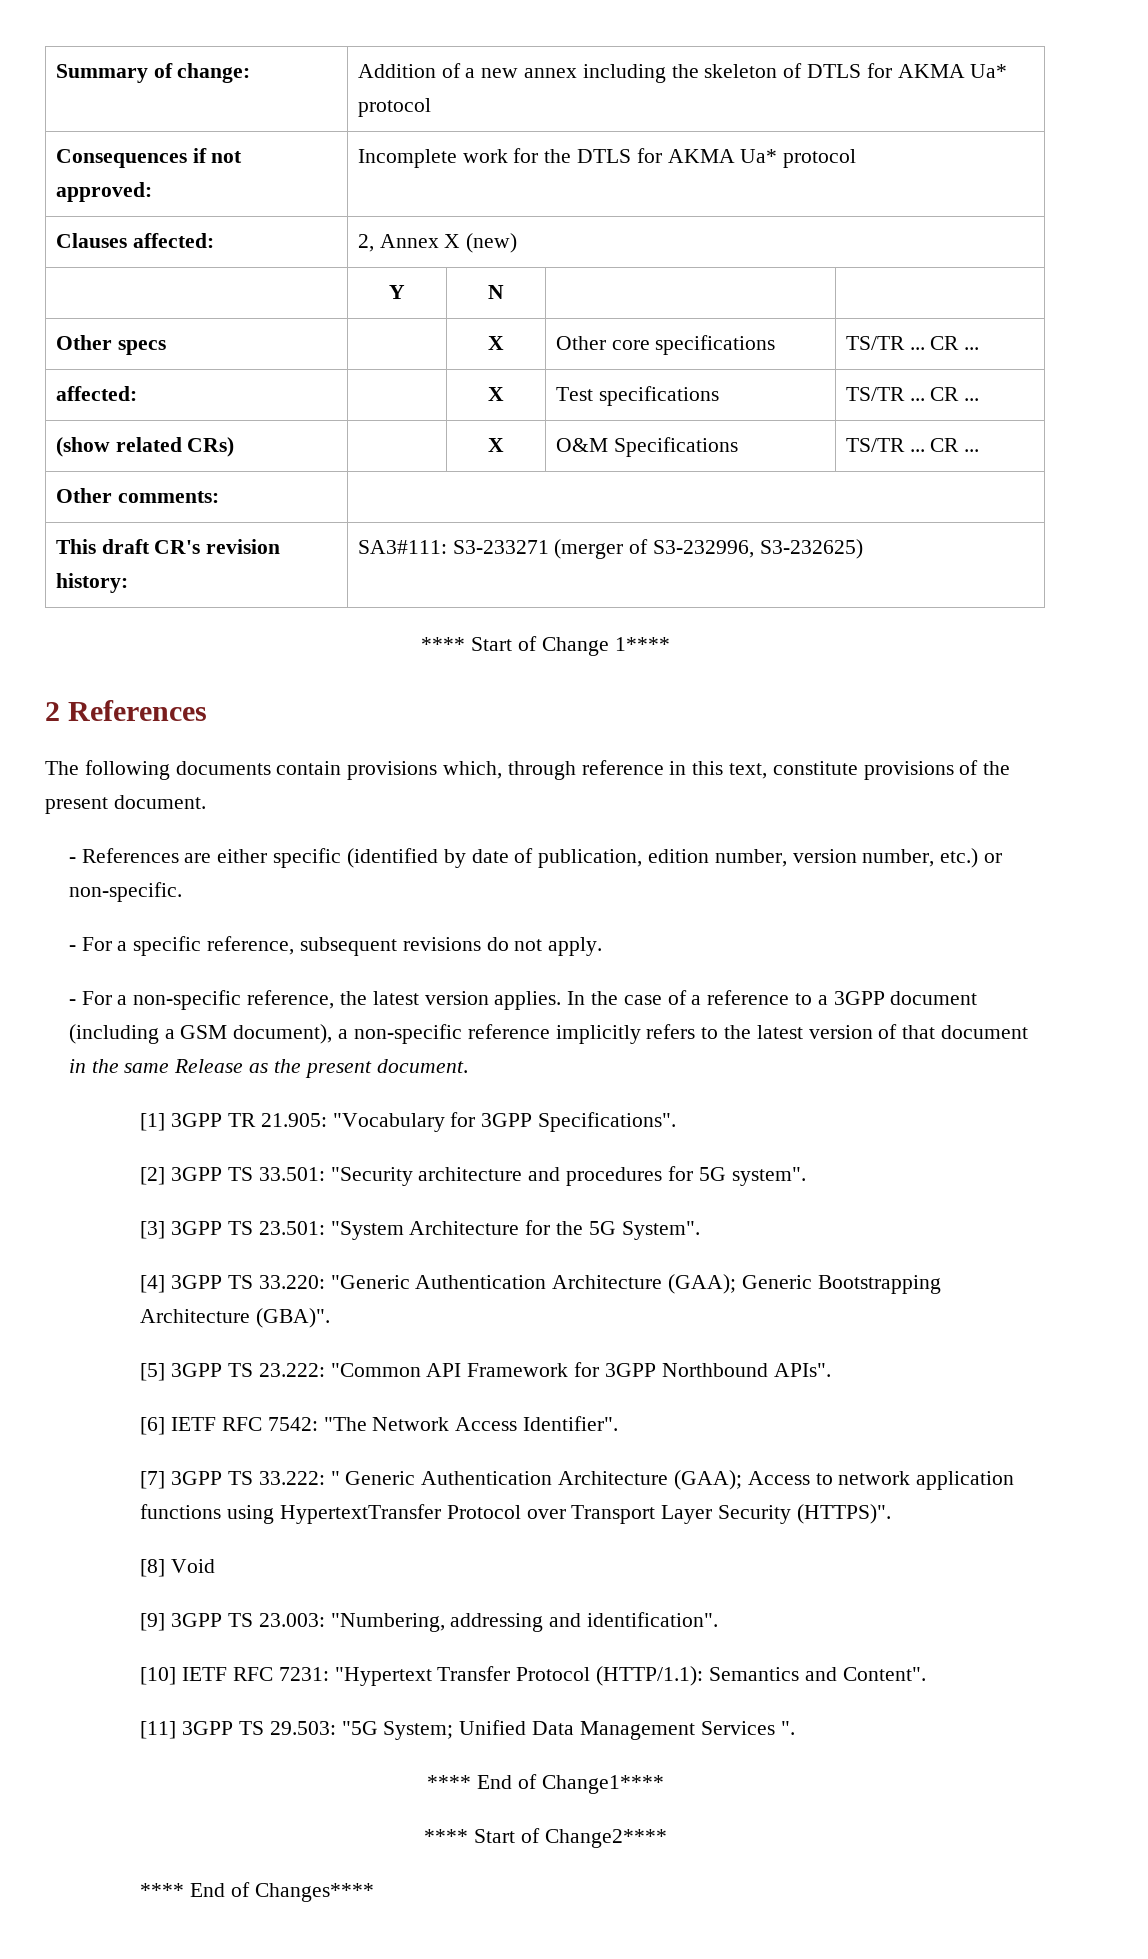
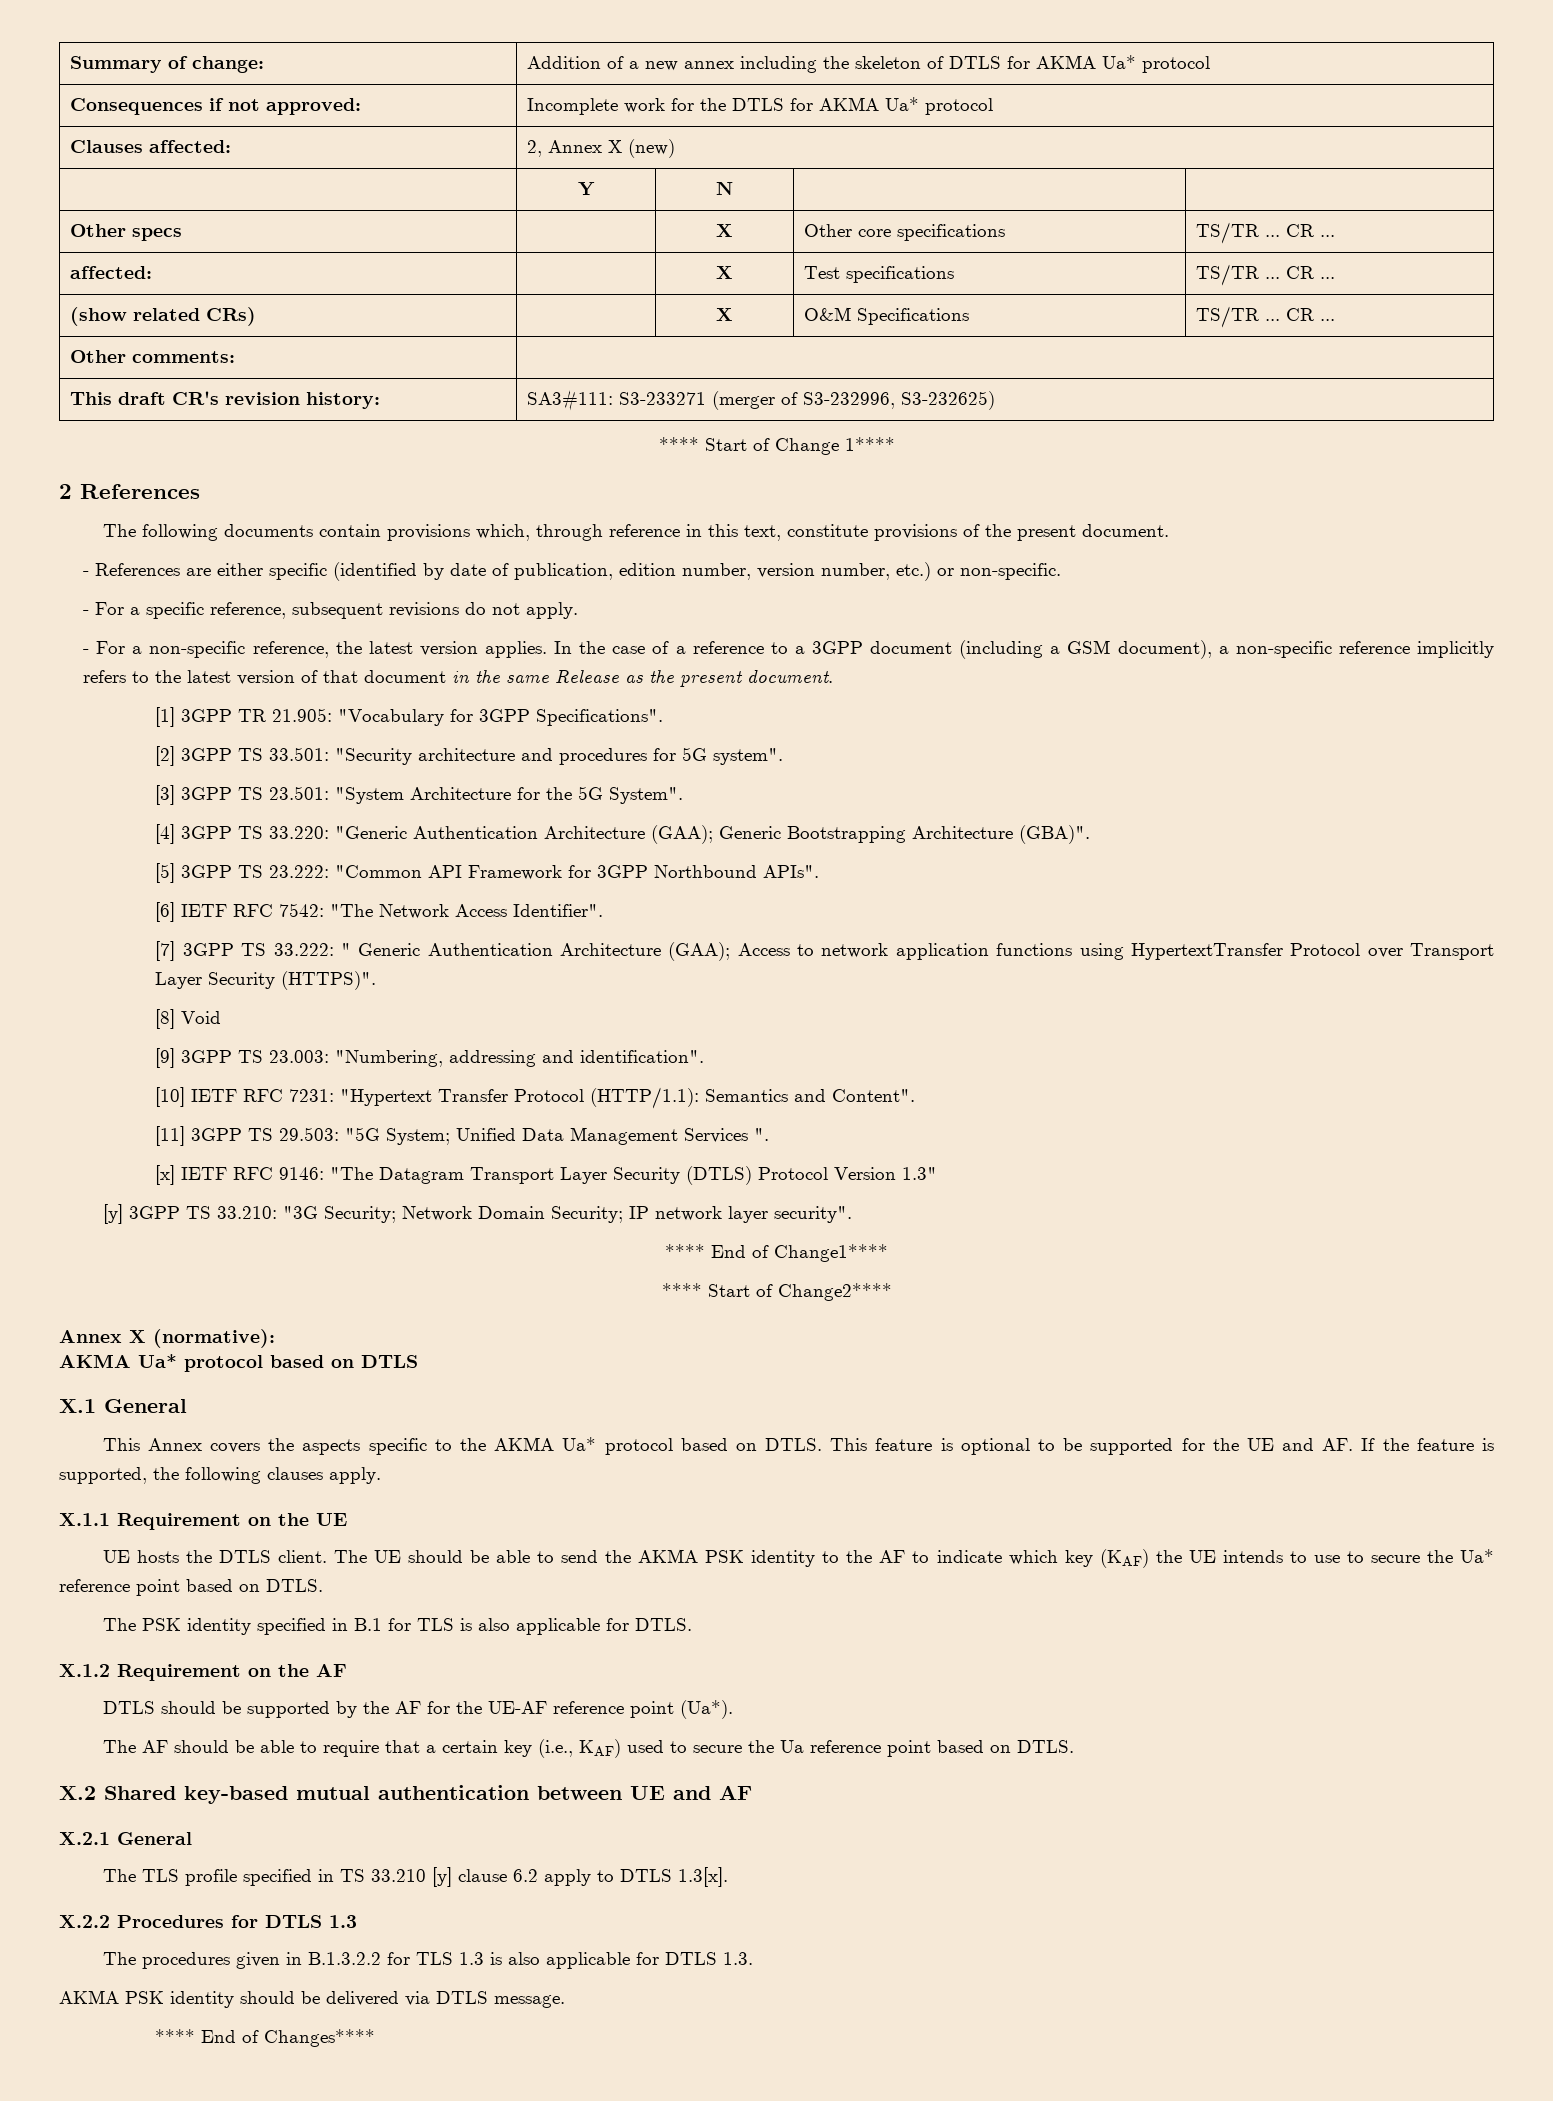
+ [x] IETF RFC 9146: "The Datagram Transport Layer Security (DTLS) Protocol Version 1.3"
+ [y] 3GPP TS 33.210: "3G Security; Network Domain Security; IP network layer security".
+ Annex X (normative):
+ AKMA Ua* protocol based on DTLS
+ X.1 General
+ This Annex covers the aspects specific to the AKMA Ua* protocol based on DTLS. This feature is optional to be supported for the UE and AF. If the feature is supported, the following clauses apply.
+ X.1.1 Requirement on the UE
+ UE hosts the DTLS client. The UE should be able to send the AKMA PSK identity to the AF to indicate which key (KAF) the UE intends to use to secure the Ua* reference point based on DTLS.
+ The PSK identity specified in B.1 for TLS is also applicable for DTLS.
+ X.1.2 Requirement on the AF
+ DTLS should be supported by the AF for the UE-AF reference point (Ua*).
+ The AF should be able to require that a certain key (i.e., KAF) used to secure the Ua reference point based on DTLS.
+ X.2 Shared key-based mutual authentication between UE and AF
+ X.2.1 General
+ The TLS profile specified in TS 33.210 [y] clause 6.2 apply to DTLS 1.3[x].
+ X.2.2 Procedures for DTLS 1.3
+ The procedures given in B.1.3.2.2 for TLS 1.3 is also applicable for DTLS 1.3.
+ AKMA PSK identity should be delivered via DTLS message.

